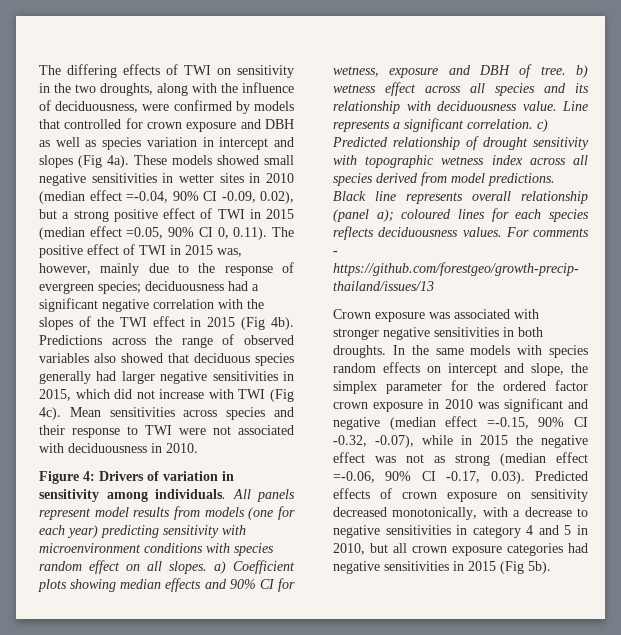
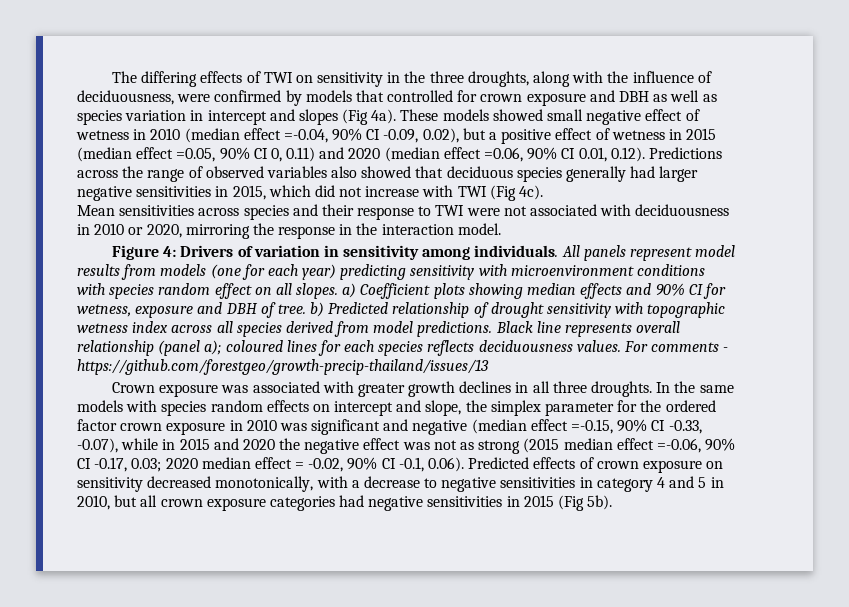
- The differing effects of TWI on sensitivity in the two droughts, along with the influence of deciduousness, were confirmed by models that controlled for crown exposure and DBH as well as species variation in intercept and slopes (Fig 4a).
+ The differing effects of TWI on sensitivity in the three droughts, along with the influence of deciduousness, were confirmed by models that controlled for crown exposure and DBH as well as species variation in intercept and slopes (Fig 4a).
- These models showed small negative sensitivities in wetter sites in 2010 (median effect =-0.04, 90% CI -0.09, 0.02), but a strong positive effect of TWI in 2015 (median effect =0.05, 90% CI 0, 0.11). The positive effect of TWI in 2015 was, however, mainly due to the response of evergreen species; deciduousness had a significant negative correlation with the slopes of the TWI effect in 2015 (Fig 4b). Predictions across the range of observed variables also showed that deciduous species generally had larger negative sensitivities in 2015, which did not increase with TWI (Fig 4c). Mean sensitivities across species and their response to TWI were not associated with deciduousness in 2010.
+ These models showed small negative effect of wetness in 2010 (median effect =-0.04, 90% CI -0.09, 0.02), but a positive effect of wetness in 2015 (median effect =0.05, 90% CI 0, 0.11) and 2020 (median effect =0.06, 90% CI 0.01, 0.12). Predictions across the range of observed variables also showed that deciduous species generally had larger negative sensitivities in 2015, which did not increase with TWI (Fig 4c).
+ Mean sensitivities across species and their response to TWI were not associated with deciduousness in 2010 or 2020, mirroring the response in the interaction model.
- All panels represent model results from models (one for each year) predicting sensitivity with microenvironment conditions with species random effect on all slopes. a) Coefficient plots showing median effects and 90% CI for wetness, exposure and DBH of tree. b) wetness effect across all species and its relationship with deciduousness value. Line represents a significant correlation. c) Predicted relationship of drought sensitivity with topographic wetness index across all species derived from model predictions.
+ All panels represent model results from models (one for each year) predicting sensitivity with microenvironment conditions with species random effect on all slopes. a) Coefficient plots showing median effects and 90% CI for wetness, exposure and DBH of tree. b) Predicted relationship of drought sensitivity with topographic wetness index across all species derived from model predictions.
- Crown exposure was associated with stronger negative sensitivities in both droughts.
+ Crown exposure was associated with greater growth declines in all three droughts.
- In the same models with species random effects on intercept and slope, the simplex parameter for the ordered factor crown exposure in 2010 was significant and negative (median effect =-0.15, 90% CI -0.32, -0.07), while in 2015 the negative effect was not as strong (median effect =-0.06, 90% CI -0.17, 0.03). Predicted effects of crown exposure on sensitivity decreased monotonically, with a decrease to negative sensitivities in category 4 and 5 in 2010, but all crown exposure categories had negative sensitivities in 2015 (Fig 5b).
+ In the same models with species random effects on intercept and slope, the simplex parameter for the ordered factor crown exposure in 2010 was significant and negative (median effect =-0.15, 90% CI -0.33, -0.07), while in 2015 and 2020 the negative effect was not as strong (2015 median effect =-0.06, 90% CI -0.17, 0.03; 2020 median effect = -0.02, 90% CI -0.1, 0.06). Predicted effects of crown exposure on sensitivity decreased monotonically, with a decrease to negative sensitivities in category 4 and 5 in 2010, but all crown exposure categories had negative sensitivities in 2015 (Fig 5b).

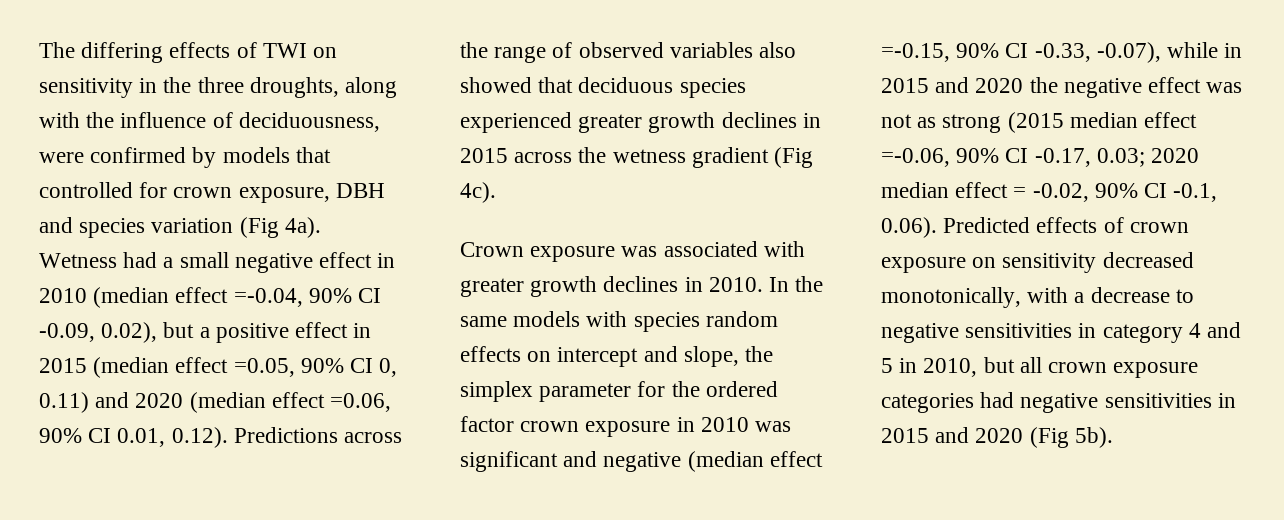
- The differing effects of TWI on sensitivity in the three droughts, along with the influence of deciduousness, were confirmed by models that controlled for crown exposure and DBH as well as species variation in intercept and slopes (Fig 4a). These models showed small negative effect of wetness in 2010 (median effect =-0.04, 90% CI -0.09, 0.02), but a positive effect of wetness in 2015 (median effect =0.05, 90% CI 0, 0.11) and 2020 (median effect =0.06, 90% CI 0.01, 0.12). Predictions across the range of observed variables also showed that deciduous species generally had larger negative sensitivities in 2015, which did not increase with TWI (Fig 4c).
- Mean sensitivities across species and their response to TWI were not associated with deciduousness in 2010 or 2020, mirroring the response in the interaction model.
- Figure 4: Drivers of variation in sensitivity among individuals. All panels represent model results from models (one for each year) predicting sensitivity with microenvironment conditions with species random effect on all slopes. a) Coefficient plots showing median effects and 90% CI for wetness, exposure and DBH of tree. b) Predicted relationship of drought sensitivity with topographic wetness index across all species derived from model predictions. Black line represents overall relationship (panel a); coloured lines for each species reflects deciduousness values. For comments - https://github.com/forestgeo/growth-precip-thailand/issues/13
+ The differing effects of TWI on sensitivity in the three droughts, along with the influence of deciduousness, were confirmed by models that controlled for crown exposure, DBH and species variation (Fig 4a). Wetness had a small negative effect in 2010 (median effect =-0.04, 90% CI -0.09, 0.02), but a positive effect in 2015 (median effect =0.05, 90% CI 0, 0.11) and 2020 (median effect =0.06, 90% CI 0.01, 0.12). Predictions across the range of observed variables also showed that deciduous species experienced greater growth declines in 2015 across the wetness gradient (Fig 4c).
- Crown exposure was associated with greater growth declines in all three droughts.
+ Crown exposure was associated with greater growth declines in 2010.
- 2020 median effect = -0.02, 90% CI -0.1, 0.06). Predicted effects of crown exposure on sensitivity decreased monotonically, with a decrease to negative sensitivities in category 4 and 5 in 2010, but all crown exposure categories had negative sensitivities in 2015 (Fig 5b).
+ 2020 median effect = -0.02, 90% CI -0.1, 0.06). Predicted effects of crown exposure on sensitivity decreased monotonically, with a decrease to negative sensitivities in category 4 and 5 in 2010, but all crown exposure categories had negative sensitivities in 2015 and 2020 (Fig 5b).

